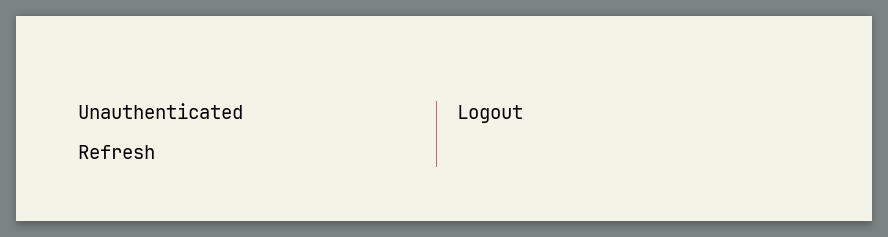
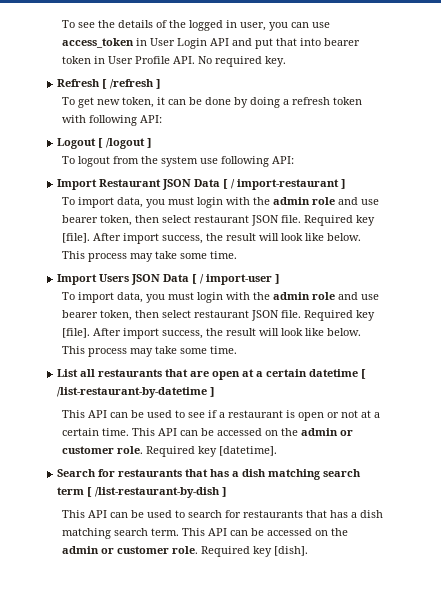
- Unauthenticated
- Refresh
- Logout
+ To see the details of the logged in user, you can use access_token in User Login API and put that into bearer token in User Profile API. No required key.
+ Refresh [ /refresh ]
+ To get new token, it can be done by doing a refresh token with following API:
+ Logout [ /logout ]
+ To logout from the system use following API:
+ Import Restaurant JSON Data [ / import-restaurant ]
+ To import data, you must login with the admin role and use bearer token, then select restaurant JSON file. Required key [file]. After import success, the result will look like below. This process may take some time.
+ Import Users JSON Data [ / import-user ]
+ To import data, you must login with the admin role and use bearer token, then select restaurant JSON file. Required key [file]. After import success, the result will look like below. This process may take some time.
+ List all restaurants that are open at a certain datetime [ /list-restaurant-by-datetime ]
+ This API can be used to see if a restaurant is open or not at a certain time. This API can be accessed on the admin or customer role. Required key [datetime].
+ Search for restaurants that has a dish matching search term [ /list-restaurant-by-dish ]
+ This API can be used to search for restaurants that has a dish matching search term. This API can be accessed on the admin or customer role. Required key [dish].

